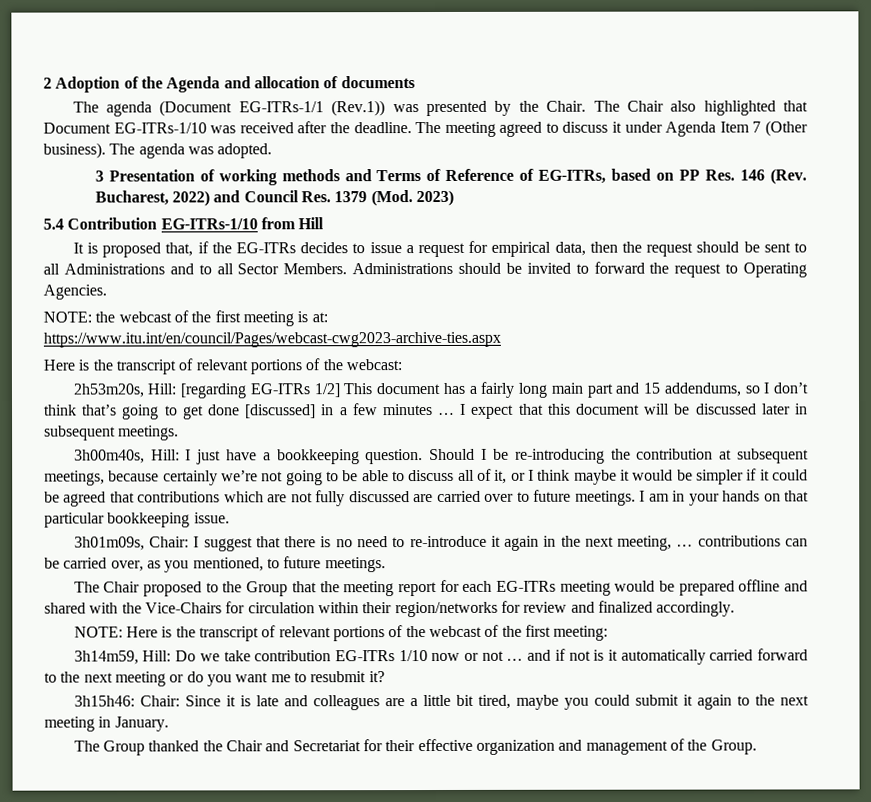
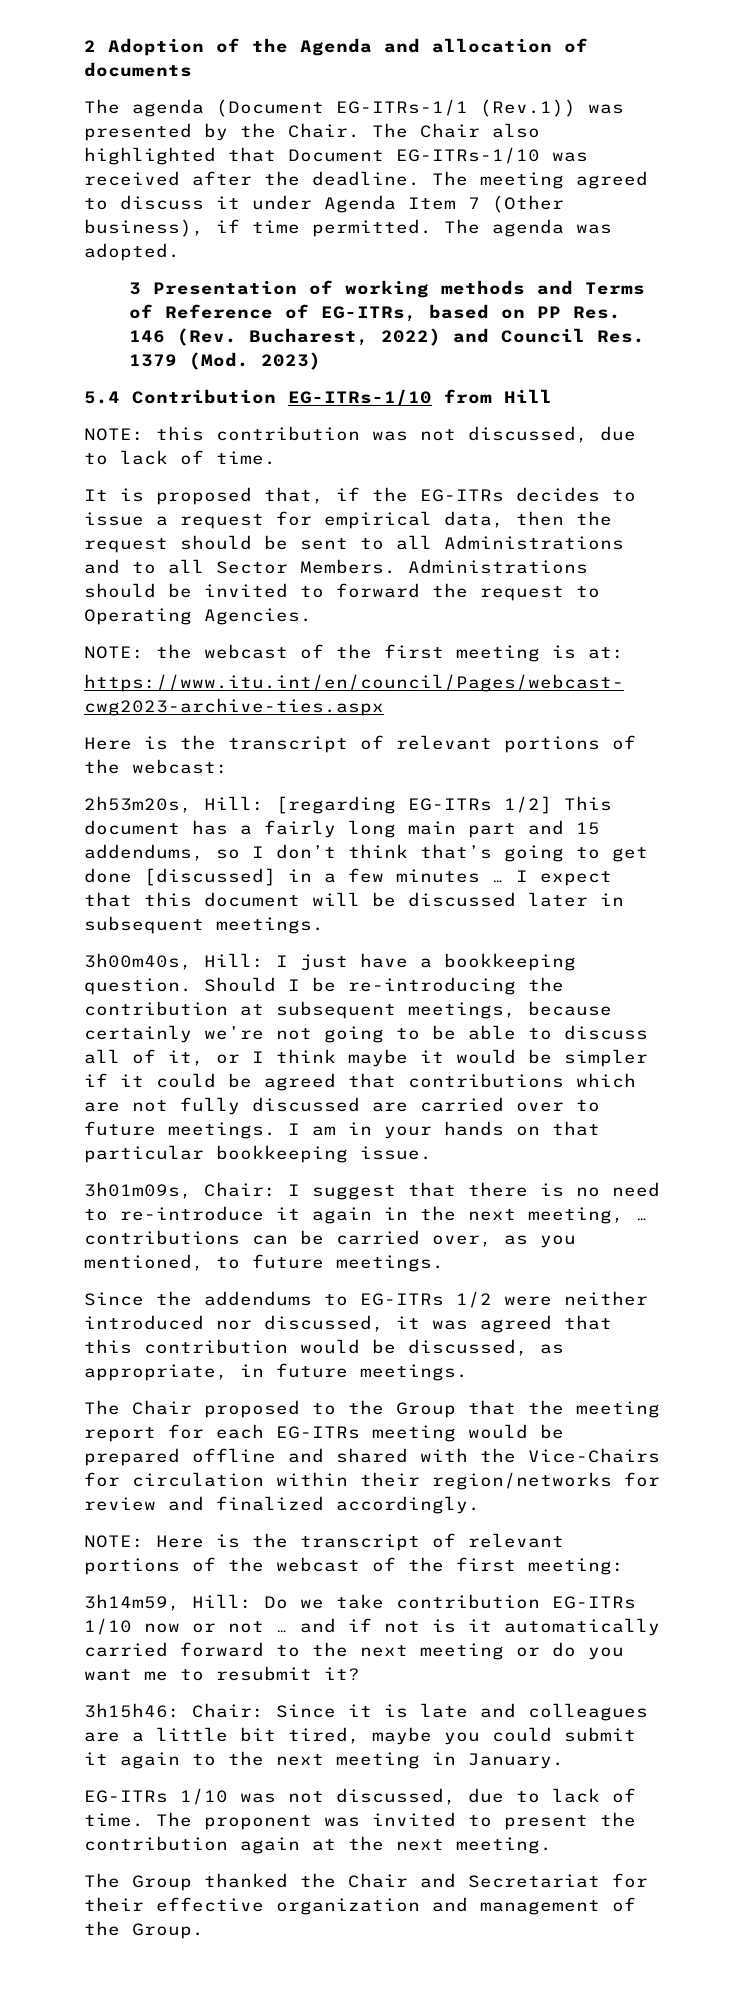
- The meeting agreed to discuss it under Agenda Item 7 (Other business).
+ The meeting agreed to discuss it under Agenda Item 7 (Other business), if time permitted.
+ NOTE: this contribution was not discussed, due to lack of time.
+ Since the addendums to EG-ITRs 1/2 were neither introduced nor discussed, it was agreed that this contribution would be discussed, as appropriate, in future meetings.
+ EG-ITRs 1/10 was not discussed, due to lack of time. The proponent was invited to present the contribution again at the next meeting.

